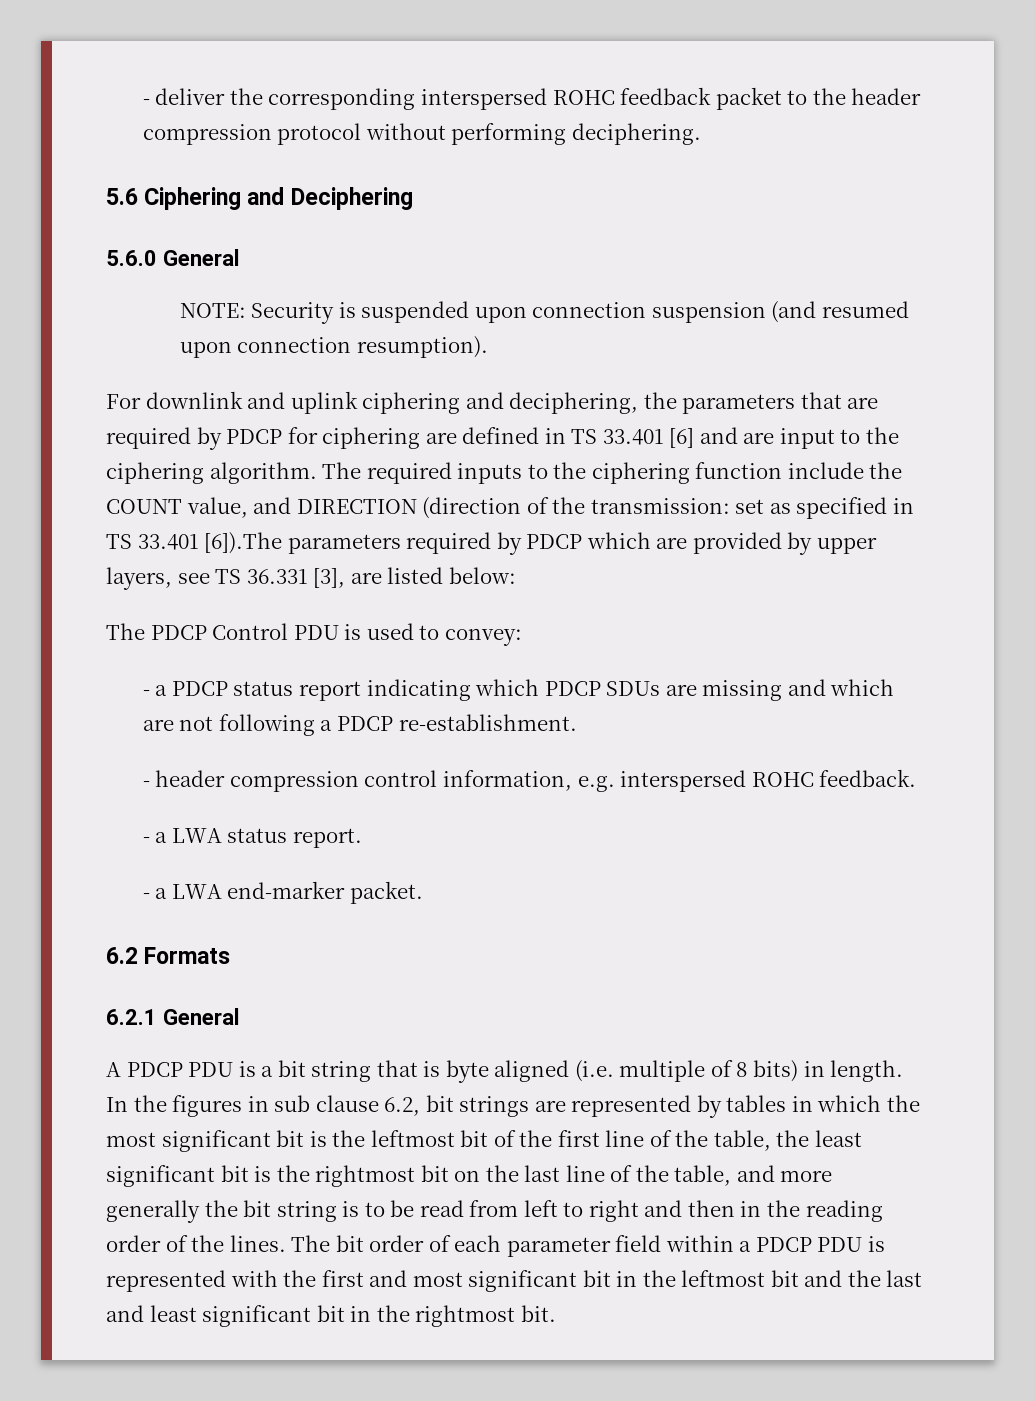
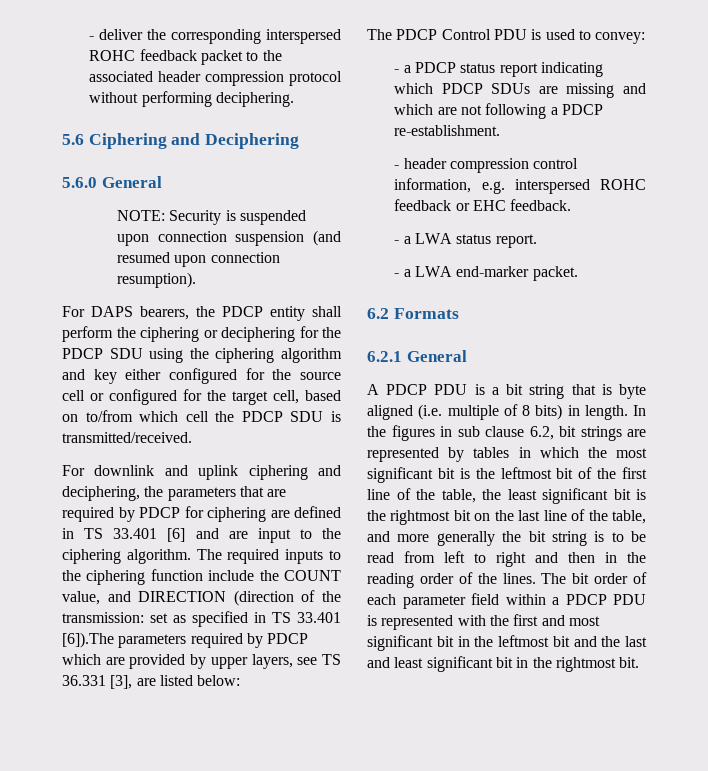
- - deliver the corresponding interspersed ROHC feedback packet to the header compression protocol without performing deciphering.
+ - deliver the corresponding interspersed ROHC feedback packet to the associated header compression protocol without performing deciphering.
+ For DAPS bearers, the PDCP entity shall perform the ciphering or deciphering for the PDCP SDU using the ciphering algorithm and key either configured for the source cell or configured for the target cell, based on to/from which cell the PDCP SDU is transmitted/received.
- - header compression control information, e.g. interspersed ROHC feedback.
+ - header compression control information, e.g. interspersed ROHC feedback or EHC feedback.

